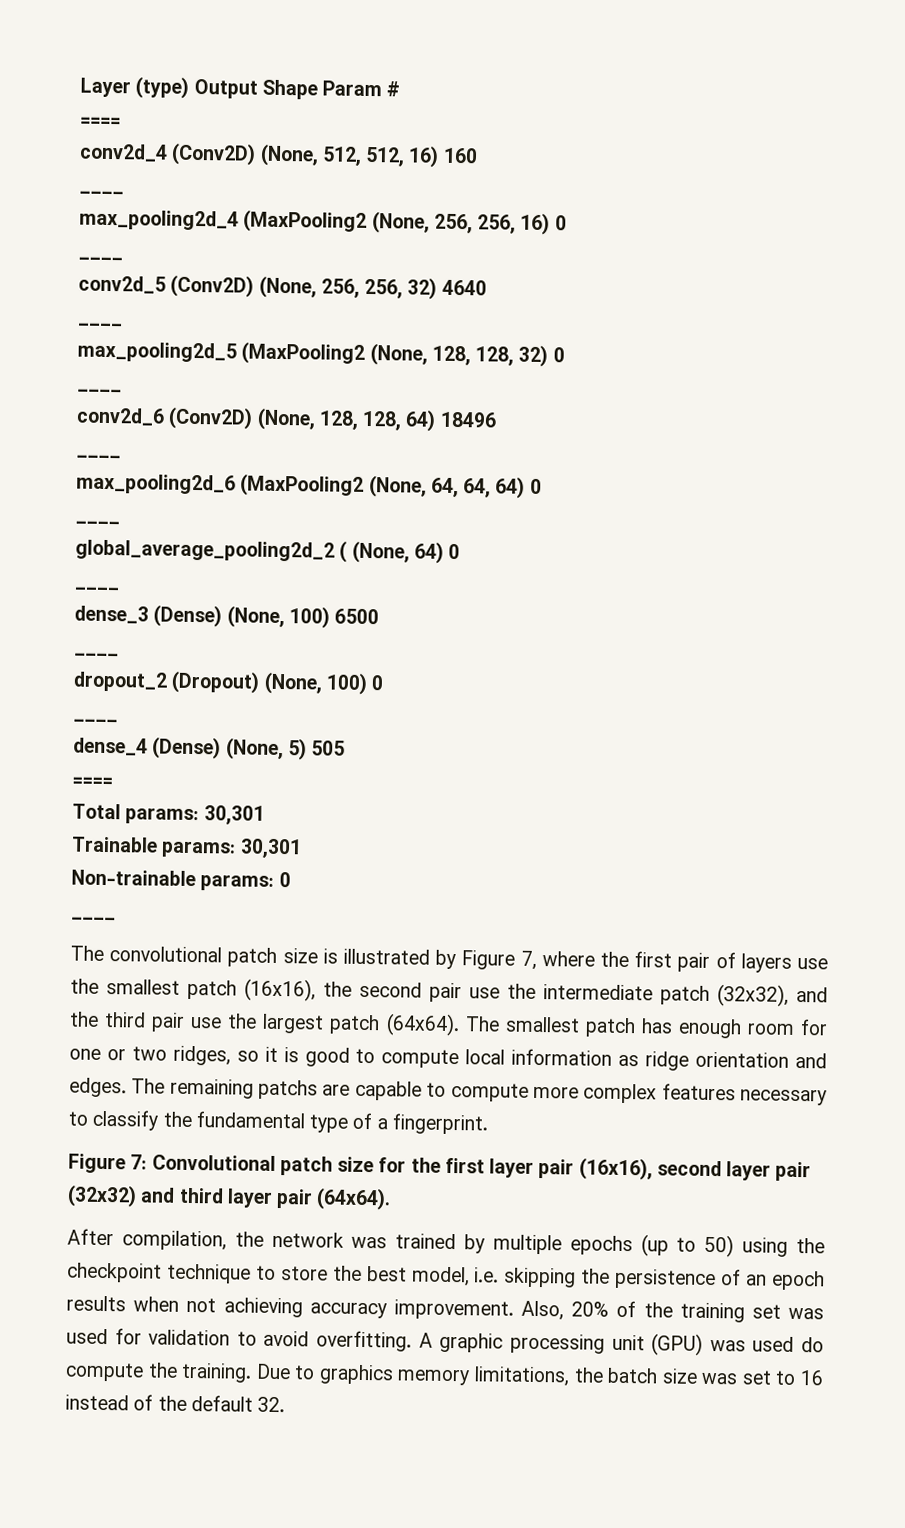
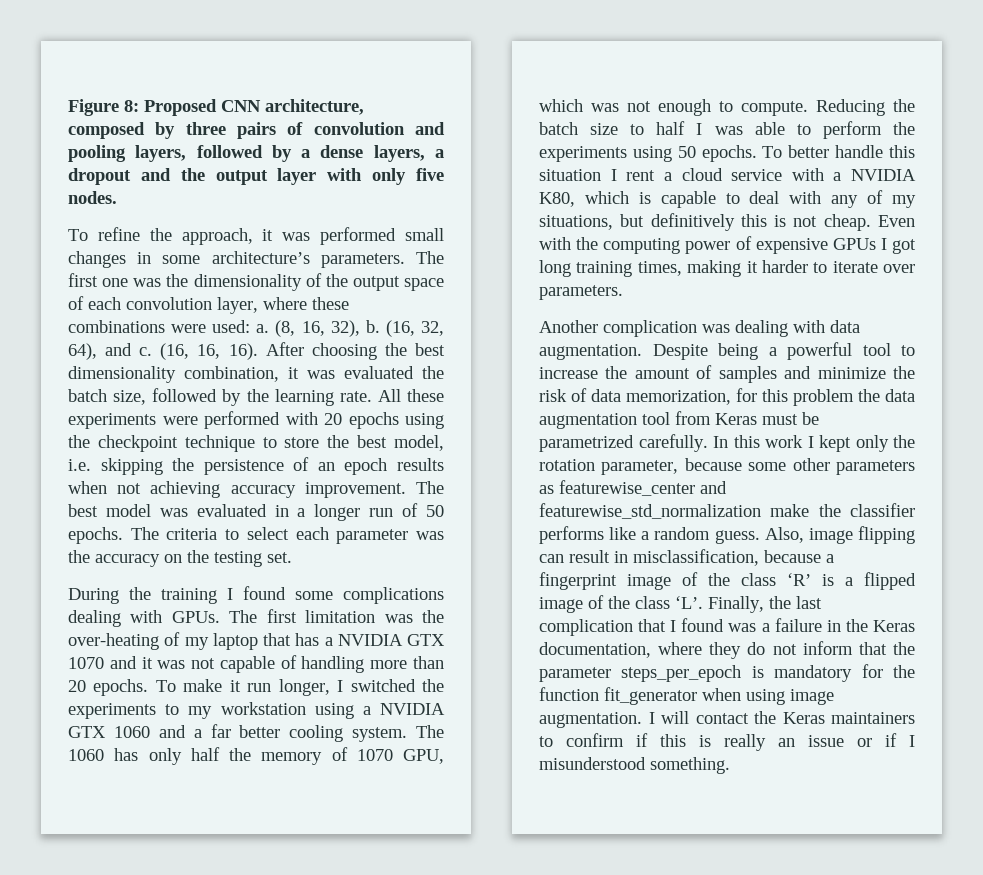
- Layer (type) Output Shape Param #
- ====
- conv2d_4 (Conv2D) (None, 512, 512, 16) 160
- ____
- max_pooling2d_4 (MaxPooling2 (None, 256, 256, 16) 0
- ____
- conv2d_5 (Conv2D) (None, 256, 256, 32) 4640
- ____
- max_pooling2d_5 (MaxPooling2 (None, 128, 128, 32) 0
- ____
- conv2d_6 (Conv2D) (None, 128, 128, 64) 18496
- ____
- max_pooling2d_6 (MaxPooling2 (None, 64, 64, 64) 0
- ____
- global_average_pooling2d_2 ( (None, 64) 0
- ____
- dense_3 (Dense) (None, 100) 6500
- ____
- dropout_2 (Dropout) (None, 100) 0
- ____
- dense_4 (Dense) (None, 5) 505
- ====
- Total params: 30,301
- Trainable params: 30,301
- Non-trainable params: 0
- ____
- The convolutional patch size is illustrated by Figure 7, where the first pair of layers use the smallest patch (16x16), the second pair use the intermediate patch (32x32), and the third pair use the largest patch (64x64). The smallest patch has enough room for one or two ridges, so it is good to compute local information as ridge orientation and edges. The remaining patchs are capable to compute more complex features necessary to classify the fundamental type of a fingerprint.
- Figure 7: Convolutional patch size for the first layer pair (16x16), second layer pair (32x32) and third layer pair (64x64).
- After compilation, the network was trained by multiple epochs (up to 50) using the checkpoint technique to store the best model, i.e. skipping the persistence of an epoch results when not achieving accuracy improvement.
+ Figure 8: Proposed CNN architecture, composed by three pairs of convolution and pooling layers, followed by a dense layers, a dropout and the output layer with only five nodes.
+ To refine the approach, it was performed small changes in some architecture’s parameters. The first one was the dimensionality of the output space of each convolution layer, where these combinations were used: a. (8, 16, 32), b. (16, 32, 64), and c. (16, 16, 16). After choosing the best dimensionality combination, it was evaluated the batch size, followed by the learning rate. All these experiments were performed with 20 epochs using the checkpoint technique to store the best model, i.e. skipping the persistence of an epoch results when not achieving accuracy improvement.
- Also, 20% of the training set was used for validation to avoid overfitting. A graphic processing unit (GPU) was used do compute the training. Due to graphics memory limitations, the batch size was set to 16 instead of the default 32.
+ The best model was evaluated in a longer run of 50 epochs. The criteria to select each parameter was the accuracy on the testing set.
+ During the training I found some complications dealing with GPUs. The first limitation was the over-heating of my laptop that has a NVIDIA GTX 1070 and it was not capable of handling more than 20 epochs. To make it run longer, I switched the experiments to my workstation using a NVIDIA GTX 1060 and a far better cooling system. The 1060 has only half the memory of 1070 GPU, which was not enough to compute. Reducing the batch size to half I was able to perform the experiments using 50 epochs. To better handle this situation I rent a cloud service with a NVIDIA K80, which is capable to deal with any of my situations, but definitively this is not cheap. Even with the computing power of expensive GPUs I got long training times, making it harder to iterate over parameters.
+ Another complication was dealing with data augmentation. Despite being a powerful tool to increase the amount of samples and minimize the risk of data memorization, for this problem the data augmentation tool from Keras must be parametrized carefully. In this work I kept only the rotation parameter, because some other parameters as featurewise_center and featurewise_std_normalization make the classifier performs like a random guess. Also, image flipping can result in misclassification, because a fingerprint image of the class ‘R’ is a flipped image of the class ‘L’. Finally, the last complication that I found was a failure in the Keras documentation, where they do not inform that the parameter steps_per_epoch is mandatory for the function fit_generator when using image augmentation. I will contact the Keras maintainers to confirm if this is really an issue or if I misunderstood something.

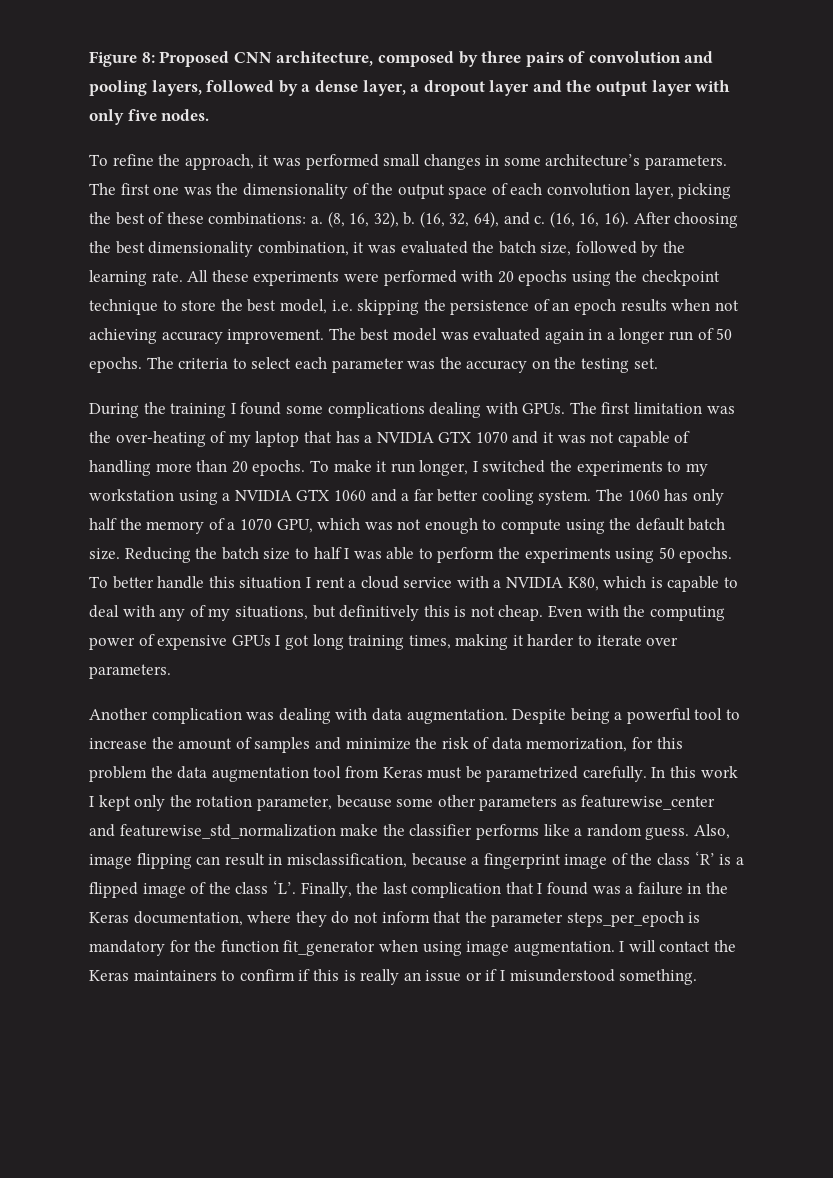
- Figure 8: Proposed CNN architecture, composed by three pairs of convolution and pooling layers, followed by a dense layers, a dropout and the output layer with only five nodes.
+ Figure 8: Proposed CNN architecture, composed by three pairs of convolution and pooling layers, followed by a dense layer, a dropout layer and the output layer with only five nodes.
- The first one was the dimensionality of the output space of each convolution layer, where these combinations were used: a.
+ The first one was the dimensionality of the output space of each convolution layer, picking the best of these combinations: a.
- The best model was evaluated in a longer run of 50 epochs.
+ The best model was evaluated again in a longer run of 50 epochs.
- The 1060 has only half the memory of 1070 GPU, which was not enough to compute.
+ The 1060 has only half the memory of a 1070 GPU, which was not enough to compute using the default batch size.

